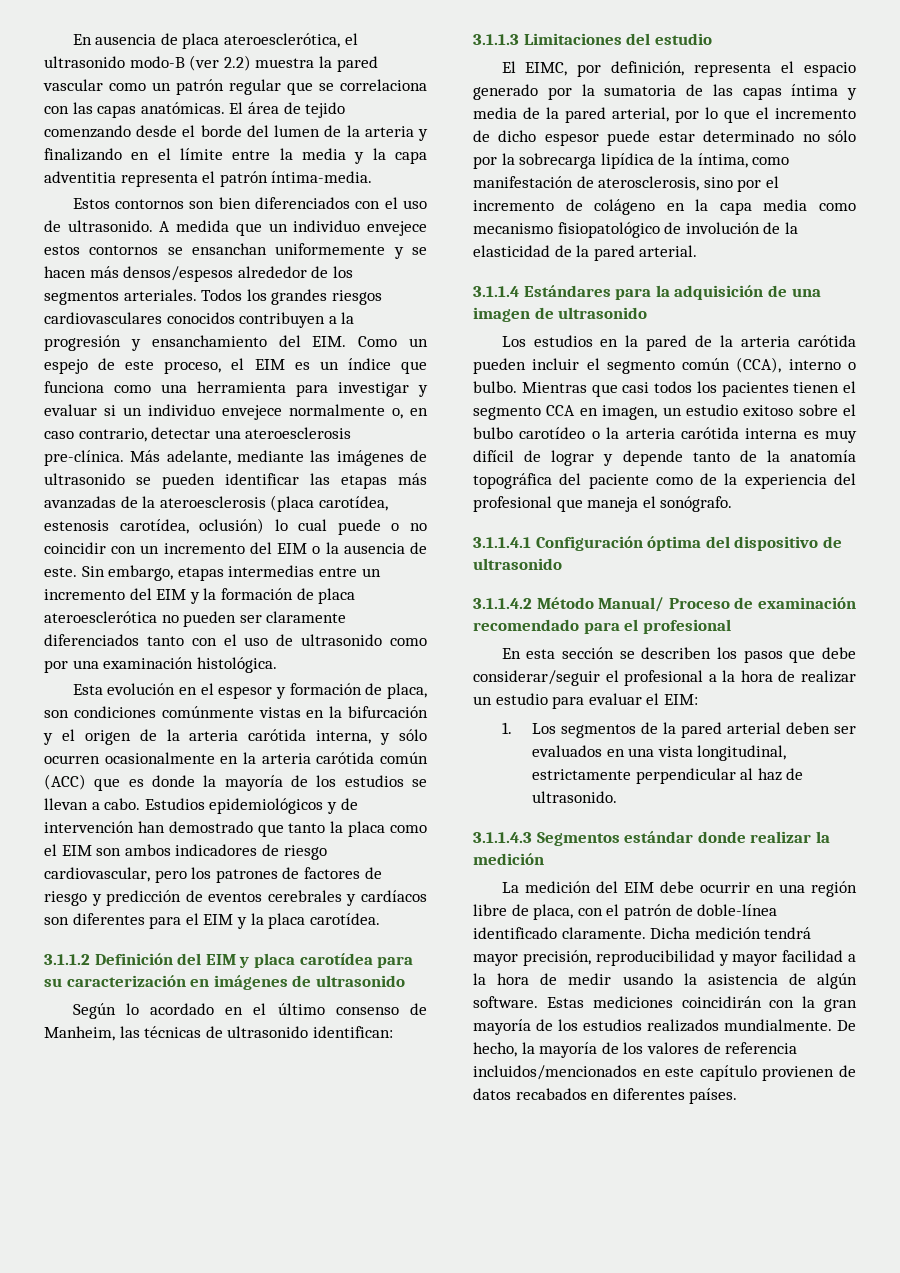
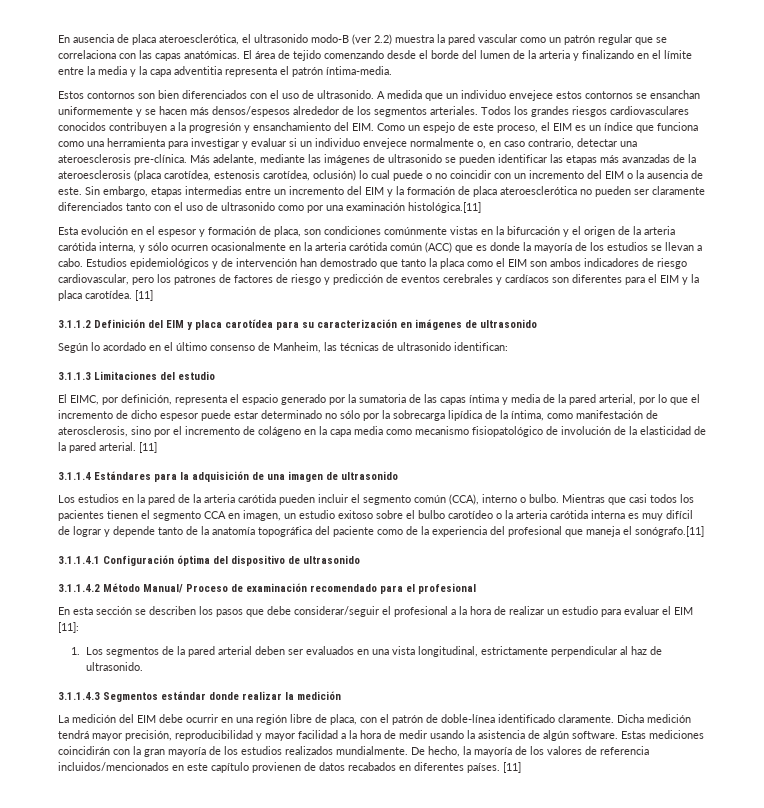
- Sin embargo, etapas intermedias entre un incremento del EIM y la formación de placa ateroesclerótica no pueden ser claramente diferenciados tanto con el uso de ultrasonido como por una examinación histológica.
+ Sin embargo, etapas intermedias entre un incremento del EIM y la formación de placa ateroesclerótica no pueden ser claramente diferenciados tanto con el uso de ultrasonido como por una examinación histológica.[11]
- Estudios epidemiológicos y de intervención han demostrado que tanto la placa como el EIM son ambos indicadores de riesgo cardiovascular, pero los patrones de factores de riesgo y predicción de eventos cerebrales y cardíacos son diferentes para el EIM y la placa carotídea.
+ Estudios epidemiológicos y de intervención han demostrado que tanto la placa como el EIM son ambos indicadores de riesgo cardiovascular, pero los patrones de factores de riesgo y predicción de eventos cerebrales y cardíacos son diferentes para el EIM y la placa carotídea. [11]
- El EIMC, por definición, representa el espacio generado por la sumatoria de las capas íntima y media de la pared arterial, por lo que el incremento de dicho espesor puede estar determinado no sólo por la sobrecarga lipídica de la íntima, como manifestación de aterosclerosis, sino por el incremento de colágeno en la capa media como mecanismo fisiopatológico de involución de la elasticidad de la pared arterial.
+ El EIMC, por definición, representa el espacio generado por la sumatoria de las capas íntima y media de la pared arterial, por lo que el incremento de dicho espesor puede estar determinado no sólo por la sobrecarga lipídica de la íntima, como manifestación de aterosclerosis, sino por el incremento de colágeno en la capa media como mecanismo fisiopatológico de involución de la elasticidad de la pared arterial. [11]
- Mientras que casi todos los pacientes tienen el segmento CCA en imagen, un estudio exitoso sobre el bulbo carotídeo o la arteria carótida interna es muy difícil de lograr y depende tanto de la anatomía topográfica del paciente como de la experiencia del profesional que maneja el sonógrafo.
+ Mientras que casi todos los pacientes tienen el segmento CCA en imagen, un estudio exitoso sobre el bulbo carotídeo o la arteria carótida interna es muy difícil de lograr y depende tanto de la anatomía topográfica del paciente como de la experiencia del profesional que maneja el sonógrafo.[11]
- En esta sección se describen los pasos que debe considerar/seguir el profesional a la hora de realizar un estudio para evaluar el EIM:
+ En esta sección se describen los pasos que debe considerar/seguir el profesional a la hora de realizar un estudio para evaluar el EIM [11]:
- De hecho, la mayoría de los valores de referencia incluidos/mencionados en este capítulo provienen de datos recabados en diferentes países.
+ De hecho, la mayoría de los valores de referencia incluidos/mencionados en este capítulo provienen de datos recabados en diferentes países. [11]

